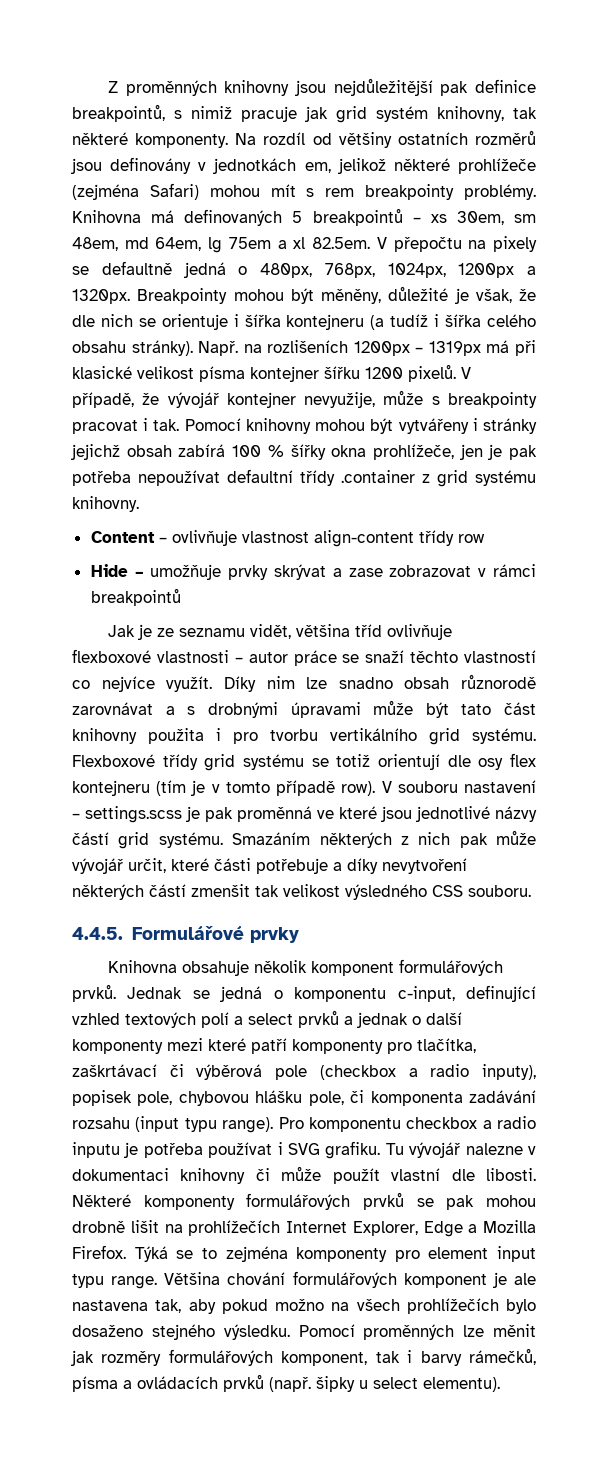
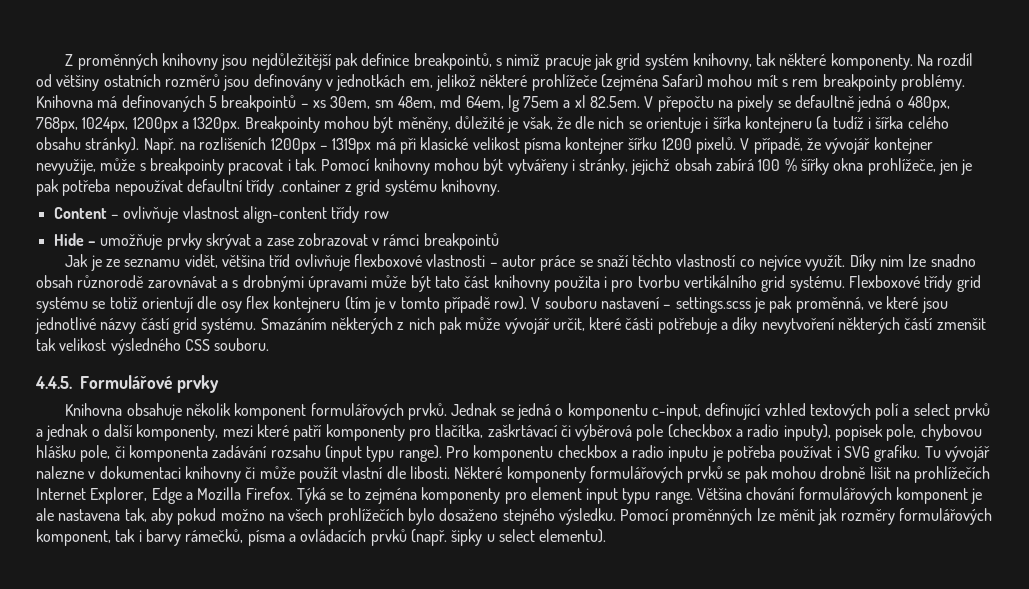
- Pomocí knihovny mohou být vytvářeny i stránky jejichž obsah zabírá 100 % šířky okna prohlížeče, jen je pak potřeba nepoužívat defaultní třídy .container z grid systému knihovny.
+ Pomocí knihovny mohou být vytvářeny i stránky, jejichž obsah zabírá 100 % šířky okna prohlížeče, jen je pak potřeba nepoužívat defaultní třídy .container z grid systému knihovny.
- V souboru nastavení – settings.scss je pak proměnná ve které jsou jednotlivé názvy částí grid systému.
+ V souboru nastavení – settings.scss je pak proměnná, ve které jsou jednotlivé názvy částí grid systému.
- Jednak se jedná o komponentu c-input, definující vzhled textových polí a select prvků a jednak o další komponenty mezi které patří komponenty pro tlačítka, zaškrtávací či výběrová pole (checkbox a radio inputy), popisek pole, chybovou hlášku pole, či komponenta zadávání rozsahu (input typu range).
+ Jednak se jedná o komponentu c-input, definující vzhled textových polí a select prvků a jednak o další komponenty, mezi které patří komponenty pro tlačítka, zaškrtávací či výběrová pole (checkbox a radio inputy), popisek pole, chybovou hlášku pole, či komponenta zadávání rozsahu (input typu range).

